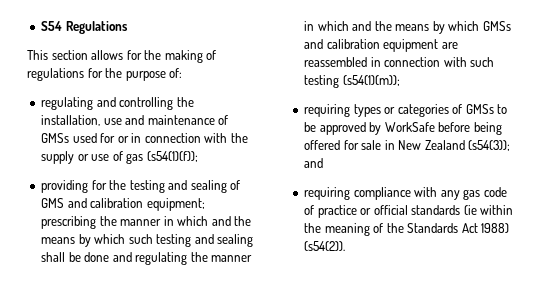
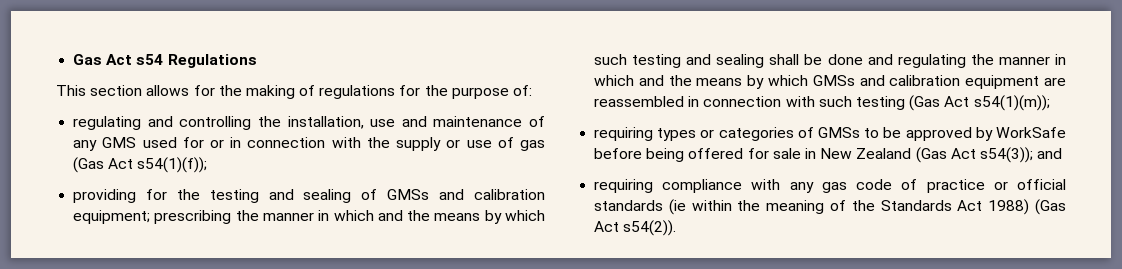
- S54 Regulations
+ Gas Act s54 Regulations
- regulating and controlling the installation, use and maintenance of GMSs used for or in connection with the supply or use of gas (s54(1)(f));
+ regulating and controlling the installation, use and maintenance of any GMS used for or in connection with the supply or use of gas (Gas Act s54(1)(f));
- providing for the testing and sealing of GMS and calibration equipment; prescribing the manner in which and the means by which such testing and sealing shall be done and regulating the manner in which and the means by which GMSs and calibration equipment are reassembled in connection with such testing (s54(1)(m));
+ providing for the testing and sealing of GMSs and calibration equipment; prescribing the manner in which and the means by which such testing and sealing shall be done and regulating the manner in which and the means by which GMSs and calibration equipment are reassembled in connection with such testing (Gas Act s54(1)(m));
- requiring types or categories of GMSs to be approved by WorkSafe before being offered for sale in New Zealand (s54(3)); and
+ requiring types or categories of GMSs to be approved by WorkSafe before being offered for sale in New Zealand (Gas Act s54(3)); and
- requiring compliance with any gas code of practice or official standards (ie within the meaning of the Standards Act 1988) (s54(2)).
+ requiring compliance with any gas code of practice or official standards (ie within the meaning of the Standards Act 1988) (Gas Act s54(2)).

